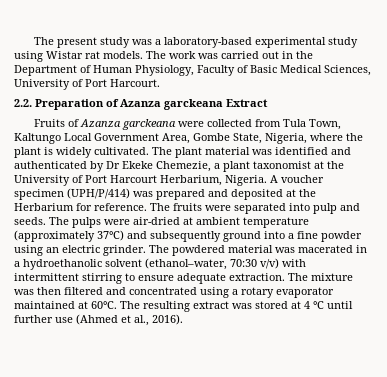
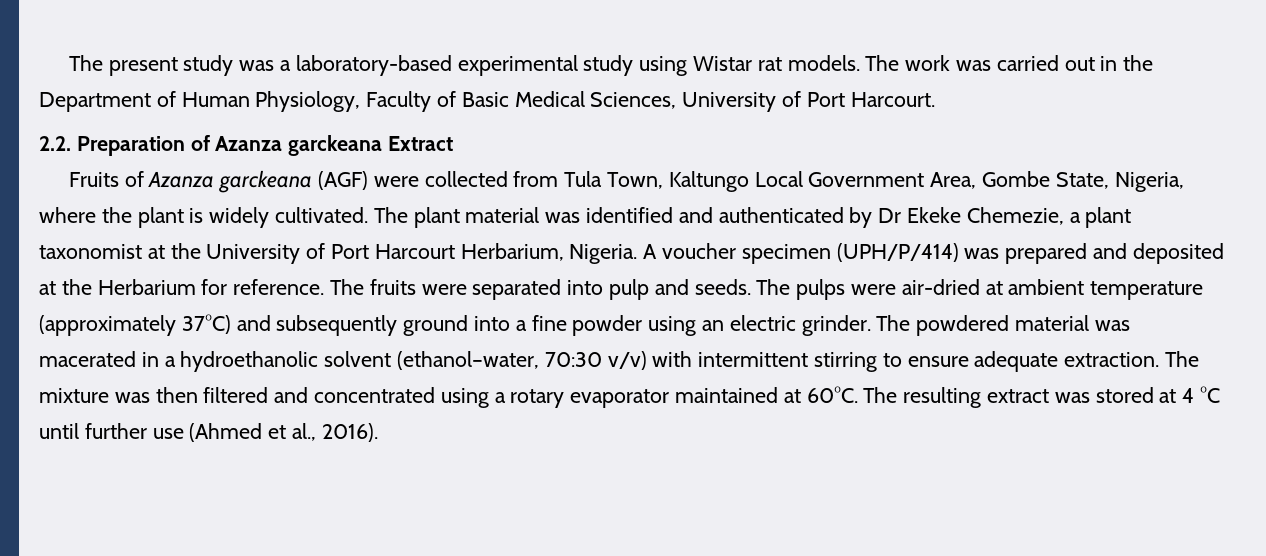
- Fruits of Azanza garckeana were collected from Tula Town, Kaltungo Local Government Area, Gombe State, Nigeria, where the plant is widely cultivated.
+ Fruits of Azanza garckeana (AGF) were collected from Tula Town, Kaltungo Local Government Area, Gombe State, Nigeria, where the plant is widely cultivated.

